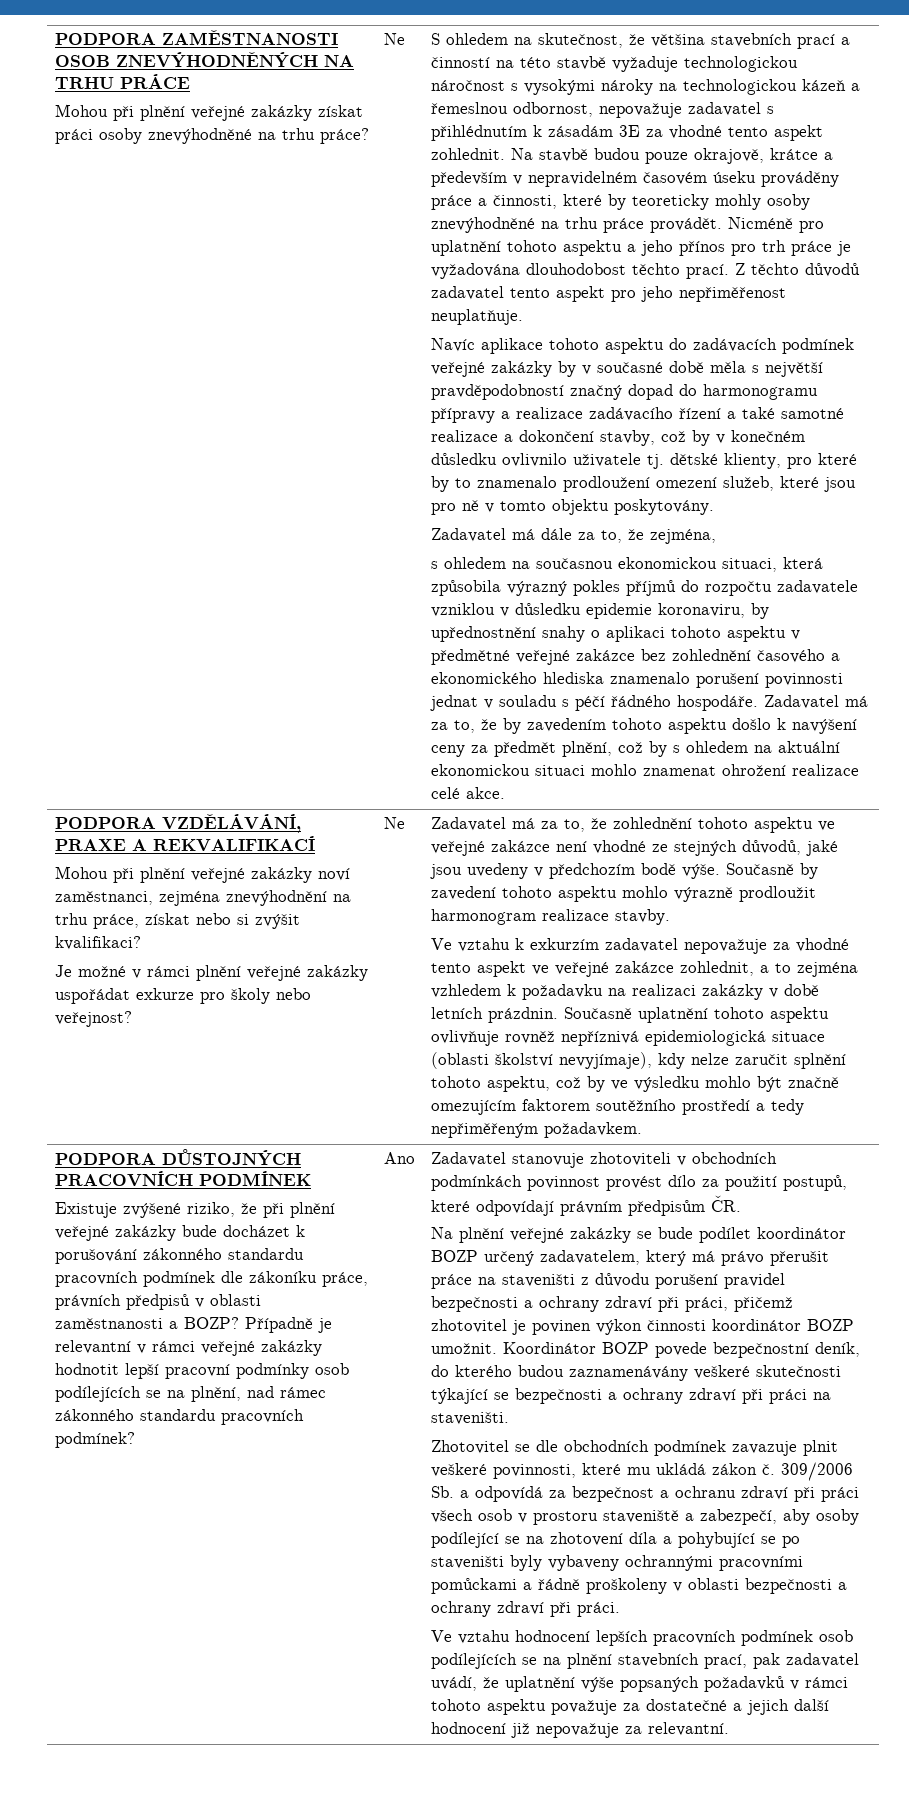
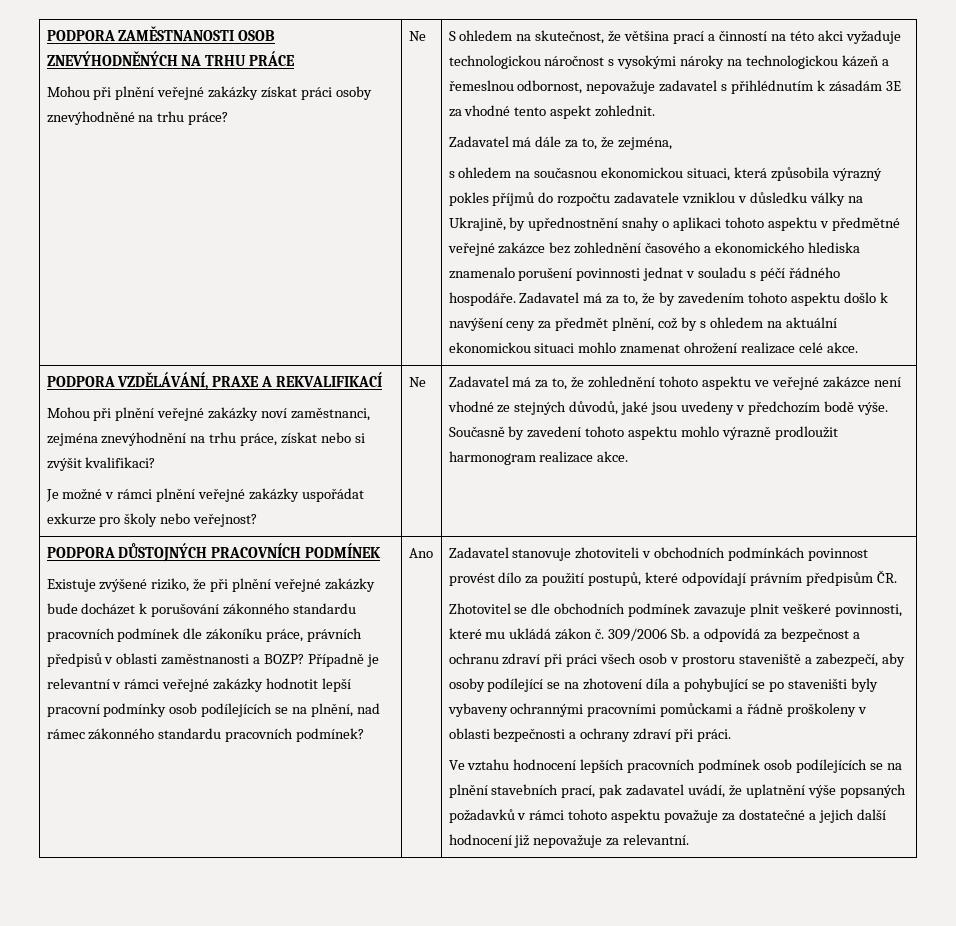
- S ohledem na skutečnost, že většina stavebních prací a činností na této stavbě vyžaduje technologickou náročnost s vysokými nároky na technologickou kázeň a řemeslnou odbornost, nepovažuje zadavatel s přihlédnutím k zásadám 3E za vhodné tento aspekt zohlednit. Na stavbě budou pouze okrajově, krátce a především v nepravidelném časovém úseku prováděny práce a činnosti, které by teoreticky mohly osoby znevýhodněné na trhu práce provádět. Nicméně pro uplatnění tohoto aspektu a jeho přínos pro trh práce je vyžadována dlouhodobost těchto prací. Z těchto důvodů zadavatel tento aspekt pro jeho nepřiměřenost neuplatňuje.
- Navíc aplikace tohoto aspektu do zadávacích podmínek veřejné zakázky by v současné době měla s největší pravděpodobností značný dopad do harmonogramu přípravy a realizace zadávacího řízení a také samotné realizace a dokončení stavby, což by v konečném důsledku ovlivnilo uživatele tj. dětské klienty, pro které by to znamenalo prodloužení omezení služeb, které jsou pro ně v tomto objektu poskytovány.
+ S ohledem na skutečnost, že většina prací a činností na této akci vyžaduje technologickou náročnost s vysokými nároky na technologickou kázeň a řemeslnou odbornost, nepovažuje zadavatel s přihlédnutím k zásadám 3E za vhodné tento aspekt zohlednit.
- s ohledem na současnou ekonomickou situaci, která způsobila výrazný pokles příjmů do rozpočtu zadavatele vzniklou v důsledku epidemie koronaviru, by upřednostnění snahy o aplikaci tohoto aspektu v předmětné veřejné zakázce bez zohlednění časového a ekonomického hlediska znamenalo porušení povinnosti jednat v souladu s péčí řádného hospodáře.
+ s ohledem na současnou ekonomickou situaci, která způsobila výrazný pokles příjmů do rozpočtu zadavatele vzniklou v důsledku války na Ukrajině, by upřednostnění snahy o aplikaci tohoto aspektu v předmětné veřejné zakázce bez zohlednění časového a ekonomického hlediska znamenalo porušení povinnosti jednat v souladu s péčí řádného hospodáře.
- Současně by zavedení tohoto aspektu mohlo výrazně prodloužit harmonogram realizace stavby.
- Ve vztahu k exkurzím zadavatel nepovažuje za vhodné tento aspekt ve veřejné zakázce zohlednit, a to zejména vzhledem k požadavku na realizaci zakázky v době letních prázdnin. Současně uplatnění tohoto aspektu ovlivňuje rovněž nepříznivá epidemiologická situace (oblasti školství nevyjímaje), kdy nelze zaručit splnění tohoto aspektu, což by ve výsledku mohlo být značně omezujícím faktorem soutěžního prostředí a tedy nepřiměřeným požadavkem.
+ Současně by zavedení tohoto aspektu mohlo výrazně prodloužit harmonogram realizace akce.
- Na plnění veřejné zakázky se bude podílet koordinátor BOZP určený zadavatelem, který má právo přerušit práce na staveništi z důvodu porušení pravidel bezpečnosti a ochrany zdraví při práci, přičemž zhotovitel je povinen výkon činnosti koordinátor BOZP umožnit. Koordinátor BOZP povede bezpečnostní deník, do kterého budou zaznamenávány veškeré skutečnosti týkající se bezpečnosti a ochrany zdraví při práci na staveništi.

